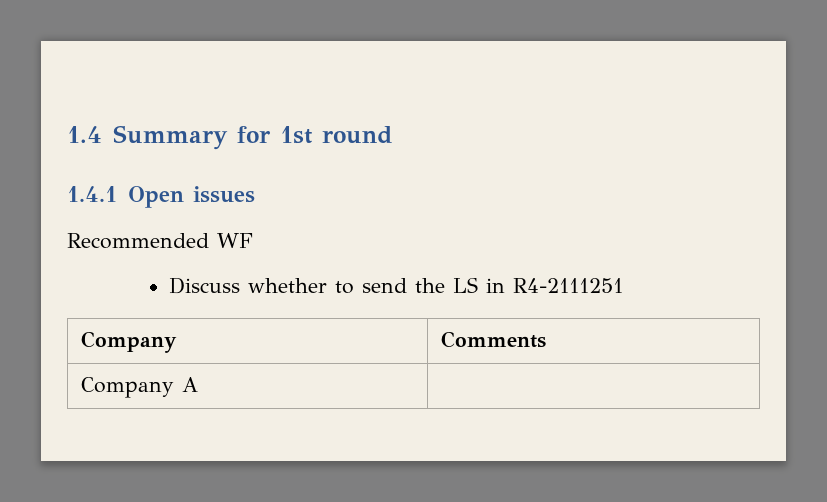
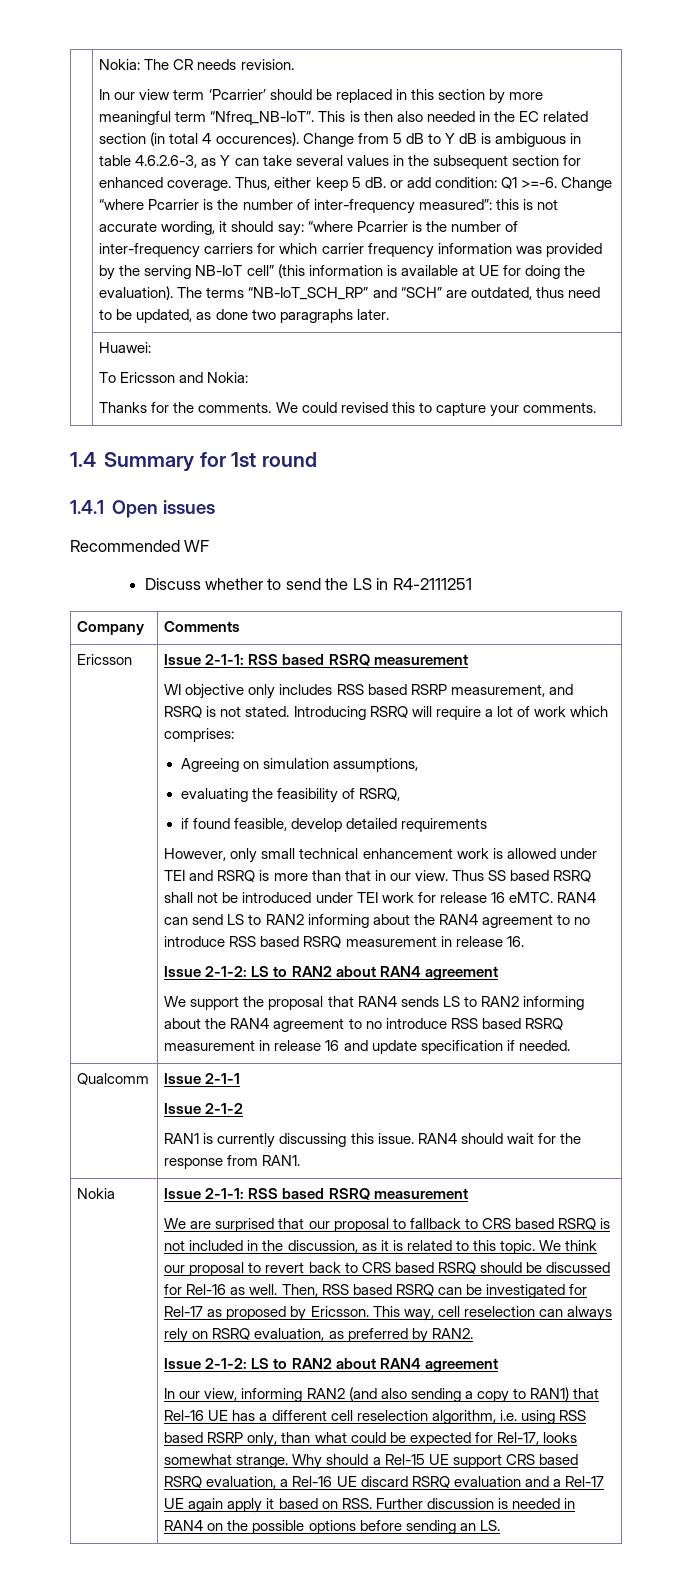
+ Nokia: The CR needs revision.
+ In our view term ‘Pcarrier’ should be replaced in this section by more meaningful term “Nfreq_NB-IoT”. This is then also needed in the EC related section (in total 4 occurences). Change from 5 dB to Y dB is ambiguous in table 4.6.2.6-3, as Y can take several values in the subsequent section for enhanced coverage. Thus, either keep 5 dB. or add condition: Q1 >=-6. Change “where Pcarrier is the number of inter-frequency measured”: this is not accurate wording, it should say: “where Pcarrier is the number of inter-frequency carriers for which carrier frequency information was provided by the serving NB-IoT cell” (this information is available at UE for doing the evaluation). The terms “NB-IoT_SCH_RP” and “SCH” are outdated, thus need to be updated, as done two paragraphs later.
+ | Huawei:
+ To Ericsson and Nokia:
+ Thanks for the comments. We could revised this to capture your comments.
- Company A
+ Ericsson | Issue 2-1-1: RSS based RSRQ measurement
+ WI objective only includes RSS based RSRP measurement, and RSRQ is not stated. Introducing RSRQ will require a lot of work which comprises:
+ Agreeing on simulation assumptions,
+ evaluating the feasibility of RSRQ,
+ if found feasible, develop detailed requirements
+ However, only small technical enhancement work is allowed under TEI and RSRQ is more than that in our view. Thus SS based RSRQ shall not be introduced under TEI work for release 16 eMTC. RAN4 can send LS to RAN2 informing about the RAN4 agreement to no introduce RSS based RSRQ measurement in release 16.
+ Issue 2-1-2: LS to RAN2 about RAN4 agreement
+ We support the proposal that RAN4 sends LS to RAN2 informing about the RAN4 agreement to no introduce RSS based RSRQ measurement in release 16 and update specification if needed.
+ Qualcomm | Issue 2-1-1
+ Issue 2-1-2
+ RAN1 is currently discussing this issue. RAN4 should wait for the response from RAN1.
+ Nokia | Issue 2-1-1: RSS based RSRQ measurement
+ We are surprised that our proposal to fallback to CRS based RSRQ is not included in the discussion, as it is related to this topic. We think our proposal to revert back to CRS based RSRQ should be discussed for Rel-16 as well. Then, RSS based RSRQ can be investigated for Rel-17 as proposed by Ericsson. This way, cell reselection can always rely on RSRQ evaluation, as preferred by RAN2.
+ Issue 2-1-2: LS to RAN2 about RAN4 agreement
+ In our view, informing RAN2 (and also sending a copy to RAN1) that Rel-16 UE has a different cell reselection algorithm, i.e. using RSS based RSRP only, than what could be expected for Rel-17, looks somewhat strange. Why should a Rel-15 UE support CRS based RSRQ evaluation, a Rel-16 UE discard RSRQ evaluation and a Rel-17 UE again apply it based on RSS. Further discussion is needed in RAN4 on the possible options before sending an LS.

